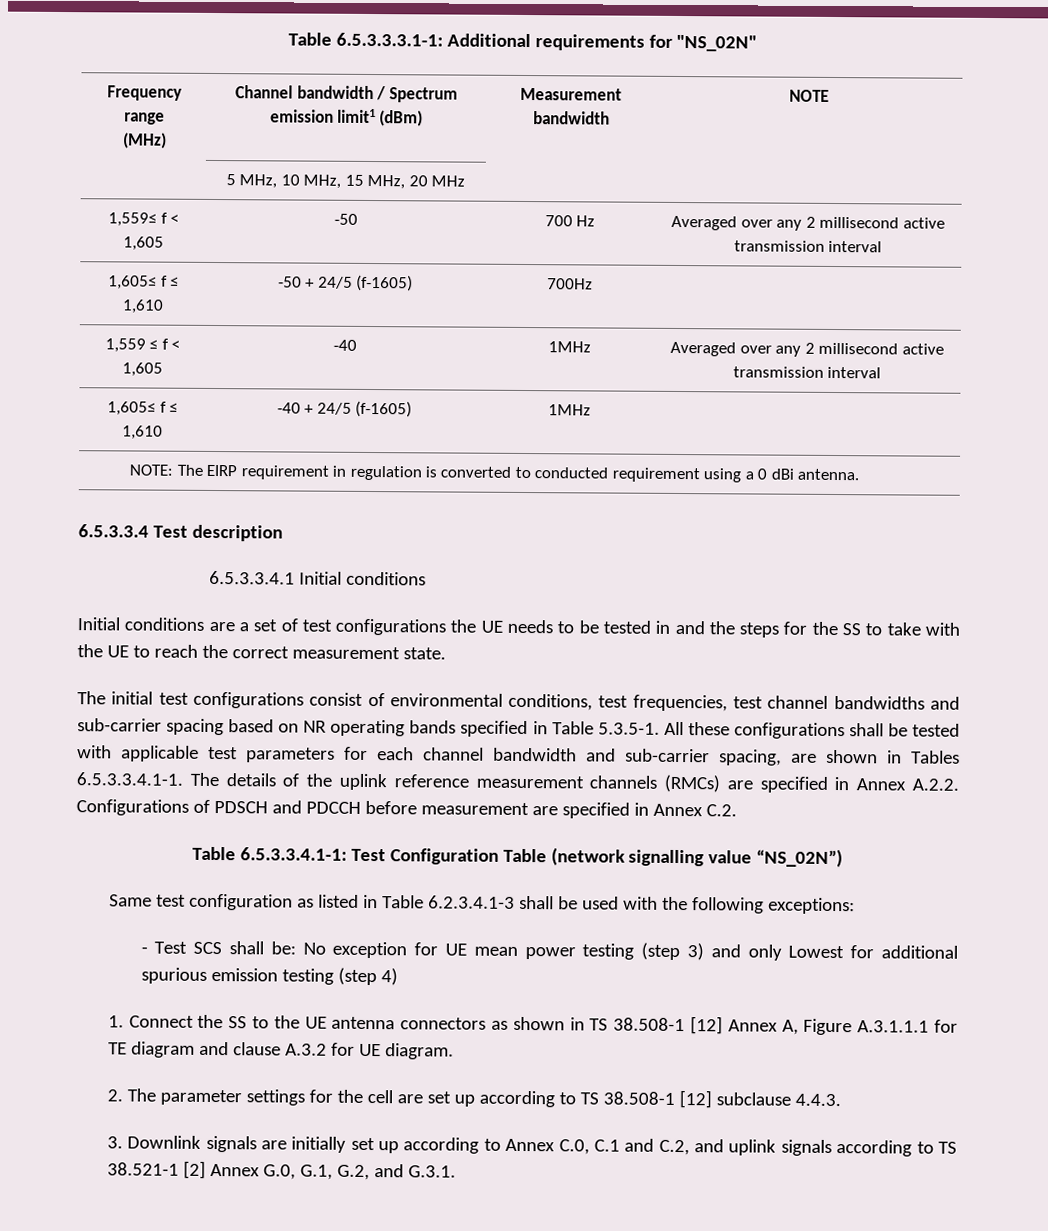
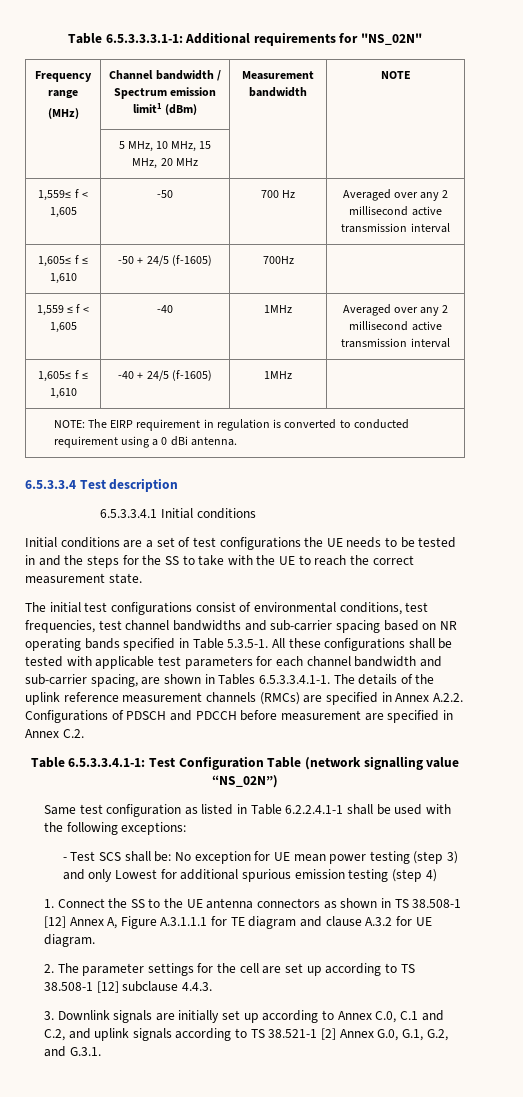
- Same test configuration as listed in Table 6.2.3.4.1-3 shall be used with the following exceptions:
+ Same test configuration as listed in Table 6.2.2.4.1-1 shall be used with the following exceptions:

